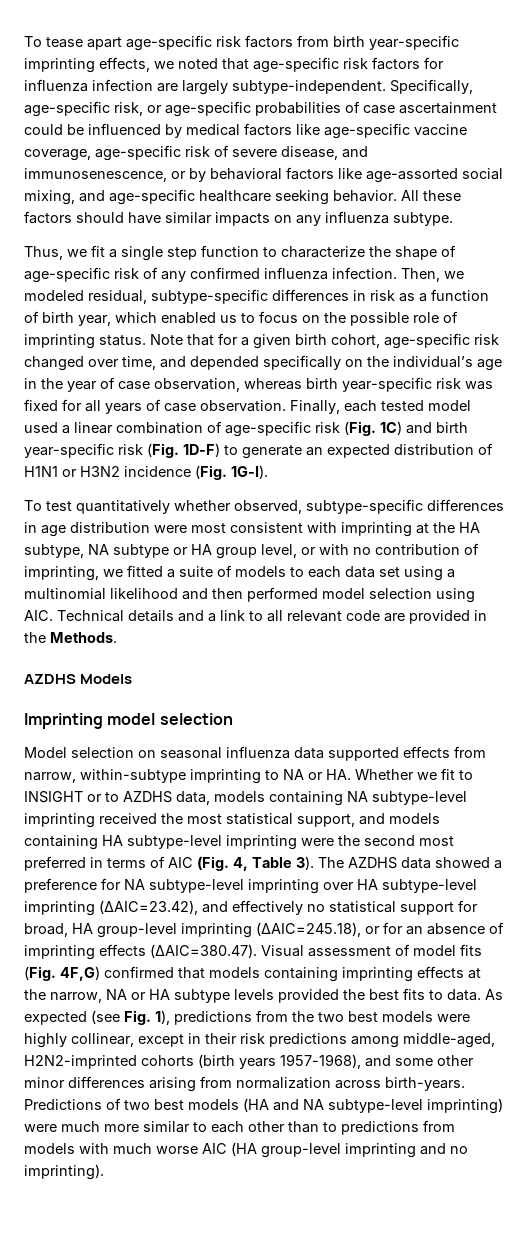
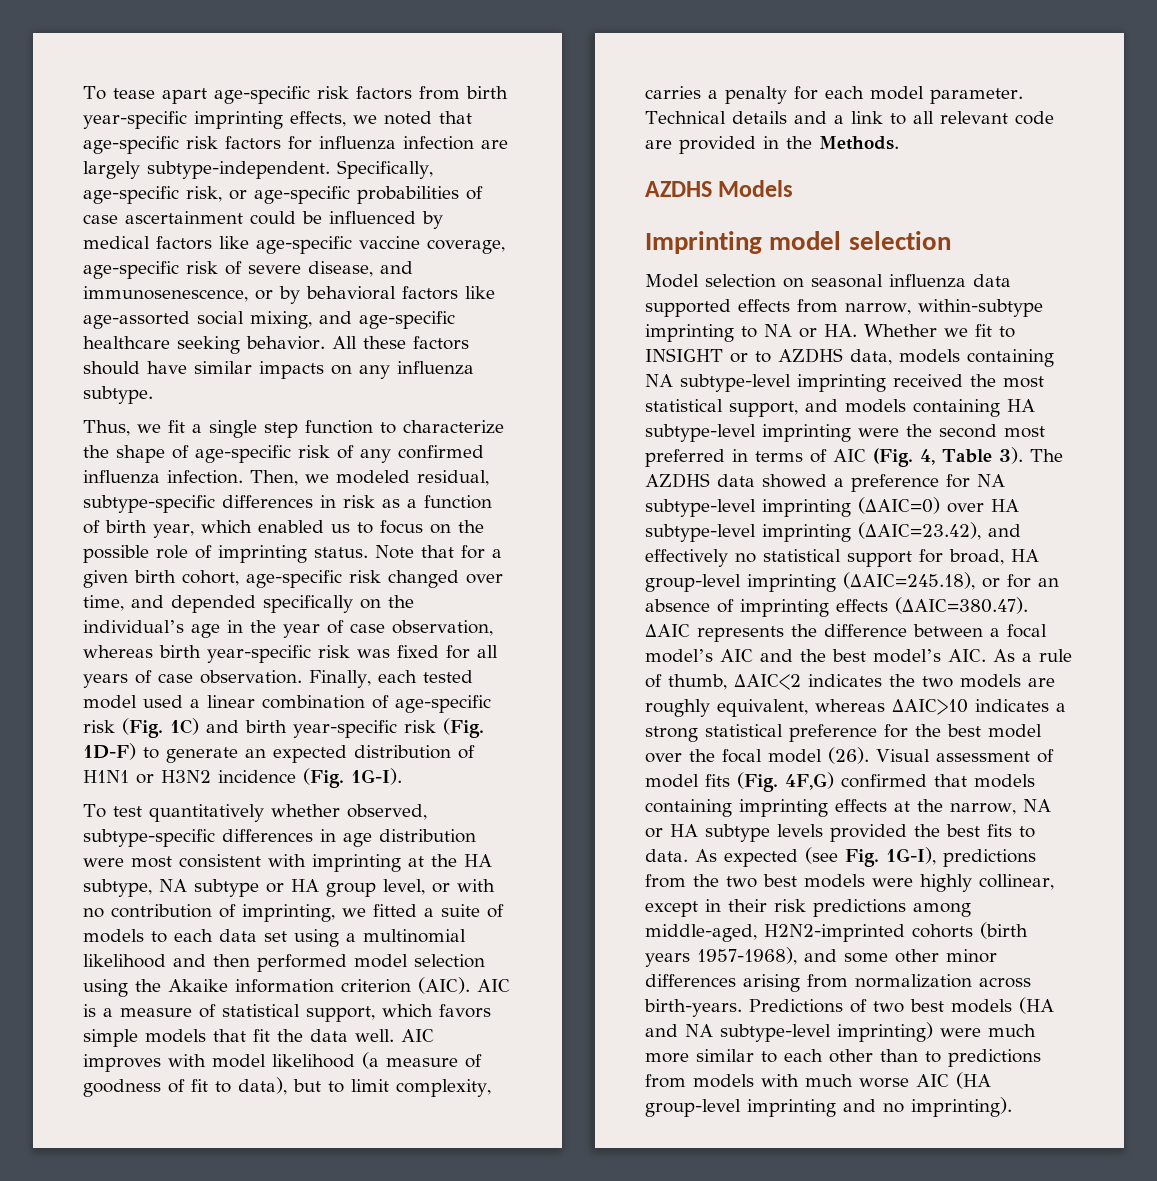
- To test quantitatively whether observed, subtype-specific differences in age distribution were most consistent with imprinting at the HA subtype, NA subtype or HA group level, or with no contribution of imprinting, we fitted a suite of models to each data set using a multinomial likelihood and then performed model selection using AIC. Technical details and a link to all relevant code are provided in the Methods.
+ To test quantitatively whether observed, subtype-specific differences in age distribution were most consistent with imprinting at the HA subtype, NA subtype or HA group level, or with no contribution of imprinting, we fitted a suite of models to each data set using a multinomial likelihood and then performed model selection using the Akaike information criterion (AIC). AIC is a measure of statistical support, which favors simple models that fit the data well. AIC improves with model likelihood (a measure of goodness of fit to data), but to limit complexity, carries a penalty for each model parameter. Technical details and a link to all relevant code are provided in the Methods.
- The AZDHS data showed a preference for NA subtype-level imprinting over HA subtype-level imprinting (ΔAIC=23.42), and effectively no statistical support for broad, HA group-level imprinting (ΔAIC=245.18), or for an absence of imprinting effects (ΔAIC=380.47). Visual assessment of model fits (Fig. 4F,G) confirmed that models containing imprinting effects at the narrow, NA or HA subtype levels provided the best fits to data.
+ The AZDHS data showed a preference for NA subtype-level imprinting (ΔAIC=0) over HA subtype-level imprinting (ΔAIC=23.42), and effectively no statistical support for broad, HA group-level imprinting (ΔAIC=245.18), or for an absence of imprinting effects (ΔAIC=380.47). ΔAIC represents the difference between a focal model’s AIC and the best model’s AIC. As a rule of thumb, ΔAIC<2 indicates the two models are roughly equivalent, whereas ΔAIC>10 indicates a strong statistical preference for the best model over the focal model (26). Visual assessment of model fits (Fig. 4F,G) confirmed that models containing imprinting effects at the narrow, NA or HA subtype levels provided the best fits to data.
- As expected (see Fig. 1), predictions from the two best models were highly collinear, except in their risk predictions among middle-aged, H2N2-imprinted cohorts (birth years 1957-1968), and some other minor differences arising from normalization across birth-years.
+ As expected (see Fig. 1G-I), predictions from the two best models were highly collinear, except in their risk predictions among middle-aged, H2N2-imprinted cohorts (birth years 1957-1968), and some other minor differences arising from normalization across birth-years.

